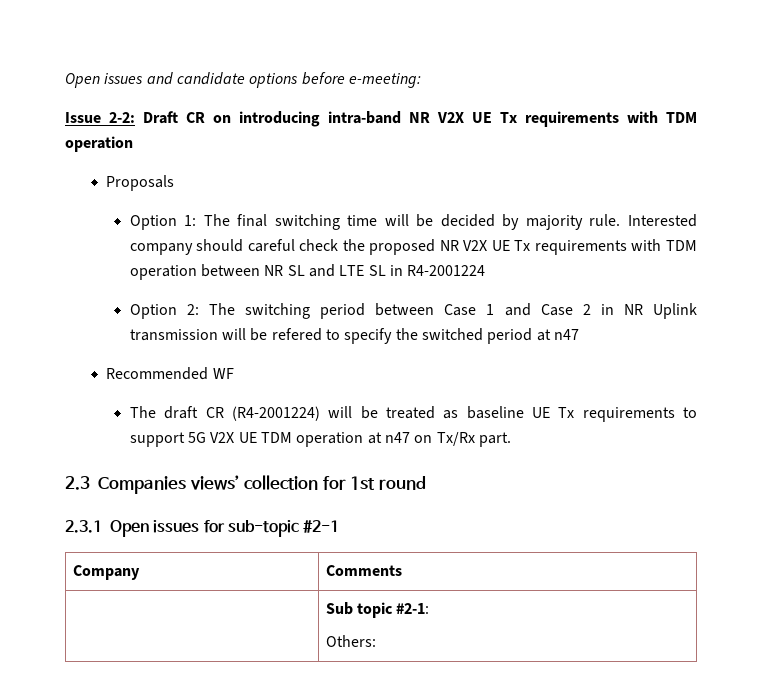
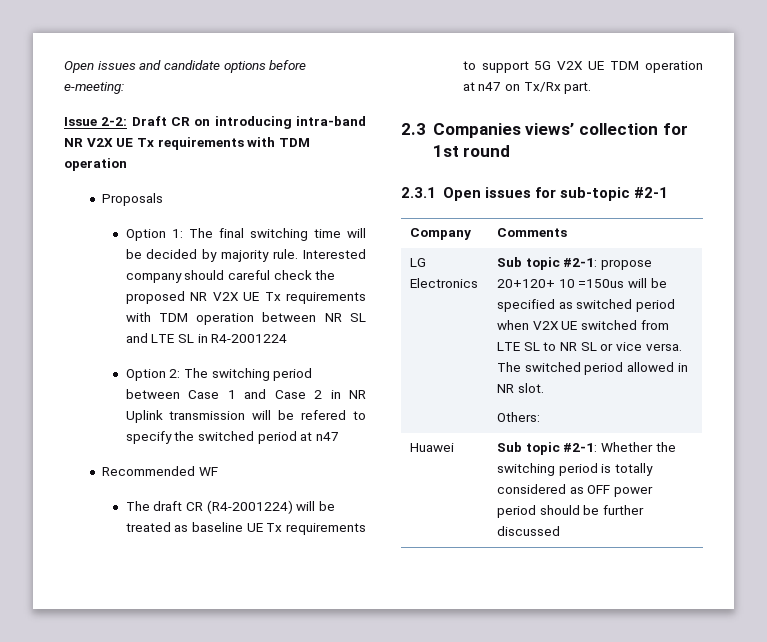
- | Sub topic #2-1:
+ LG Electronics | Sub topic #2-1: propose 20+120+ 10 =150us will be specified as switched period when V2X UE switched from LTE SL to NR SL or vice versa. The switched period allowed in NR slot.
  Others:
+ Huawei | Sub topic #2-1: Whether the switching period is totally considered as OFF power period should be further discussed

